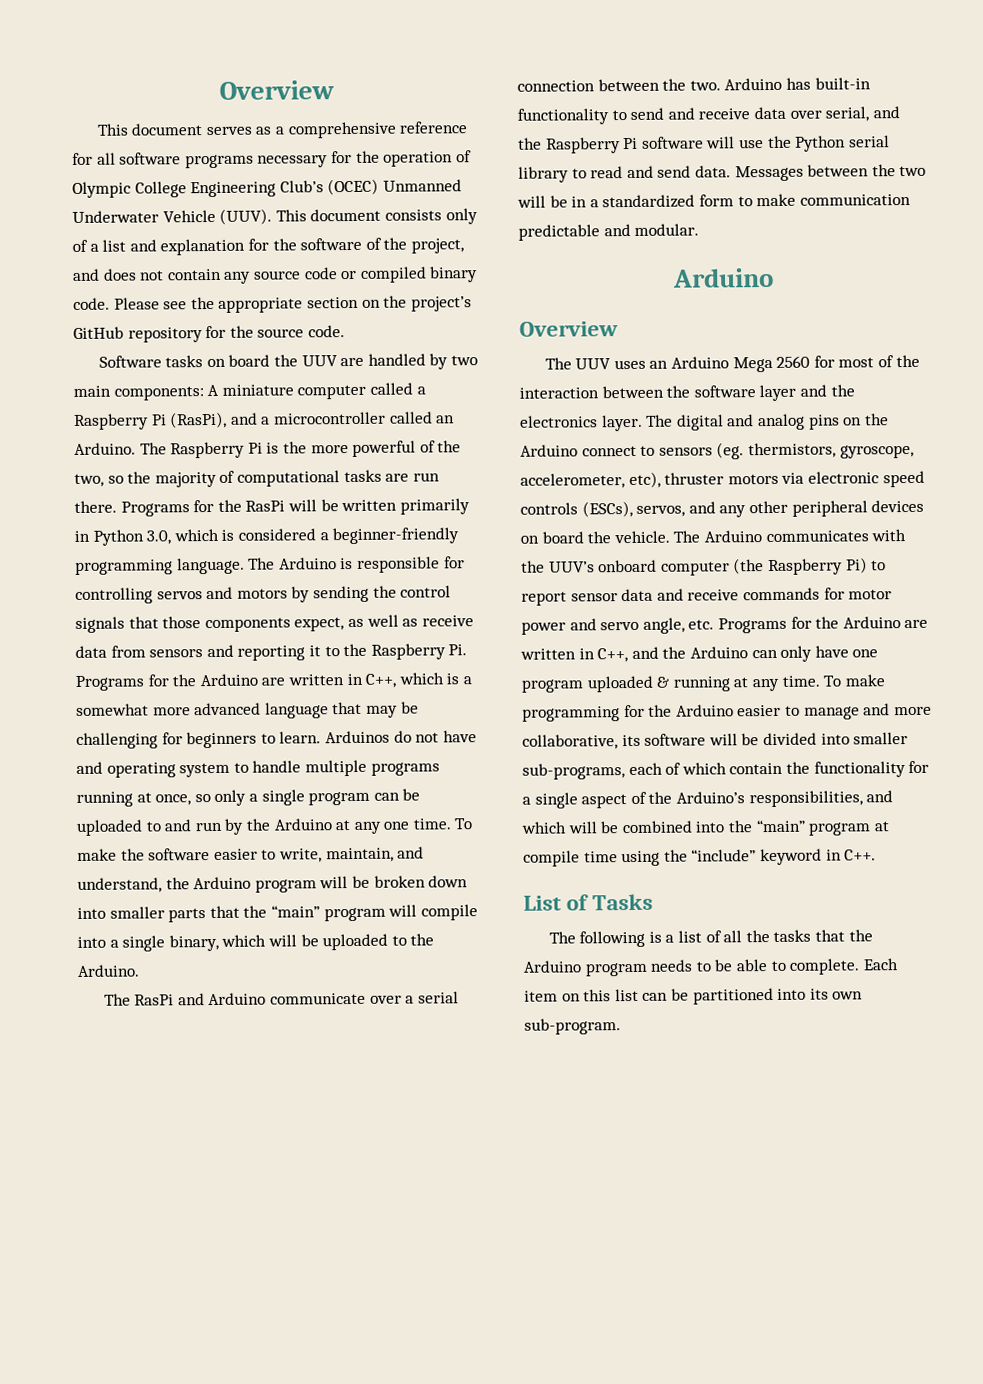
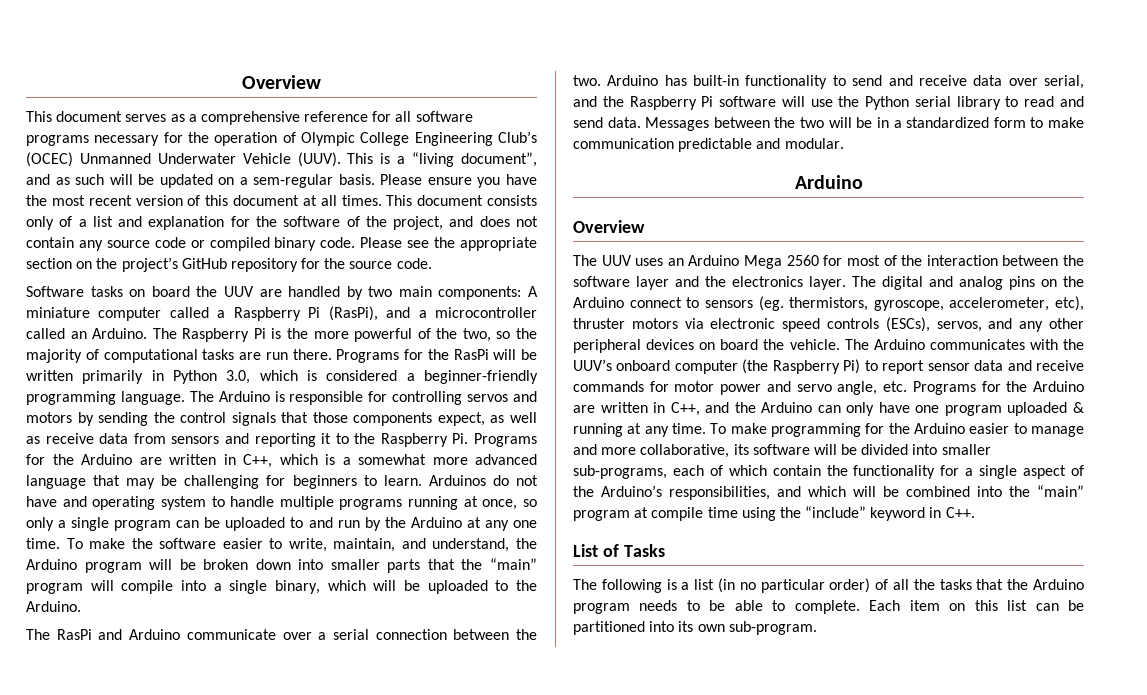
- This document consists only of a list and explanation for the software of the project, and does not contain any source code or compiled binary code.
+ This is a “living document”, and as such will be updated on a sem-regular basis. Please ensure you have the most recent version of this document at all times. This document consists only of a list and explanation for the software of the project, and does not contain any source code or compiled binary code.
- The following is a list of all the tasks that the Arduino program needs to be able to complete.
+ The following is a list (in no particular order) of all the tasks that the Arduino program needs to be able to complete.

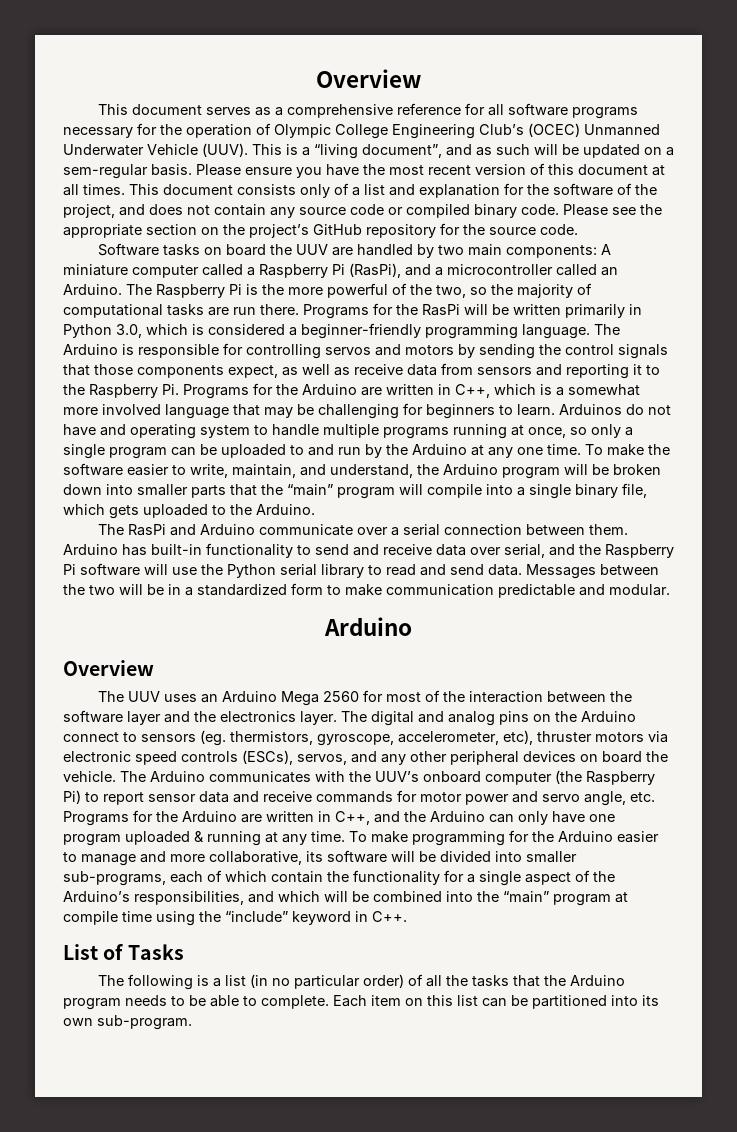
- The Arduino is responsible for controlling servos and motors by sending the control signals that those components expect, as well as receive data from sensors and reporting it to the Raspberry Pi. Programs for the Arduino are written in C++, which is a somewhat more advanced language that may be challenging for beginners to learn.
+ The Arduino is responsible for controlling servos and motors by sending the control signals that those components expect, as well as receive data from sensors and reporting it to the Raspberry Pi. Programs for the Arduino are written in C++, which is a somewhat more involved language that may be challenging for beginners to learn.
- To make the software easier to write, maintain, and understand, the Arduino program will be broken down into smaller parts that the “main” program will compile into a single binary, which will be uploaded to the Arduino.
+ To make the software easier to write, maintain, and understand, the Arduino program will be broken down into smaller parts that the “main” program will compile into a single binary file, which gets uploaded to the Arduino.
- The RasPi and Arduino communicate over a serial connection between the two.
+ The RasPi and Arduino communicate over a serial connection between them.

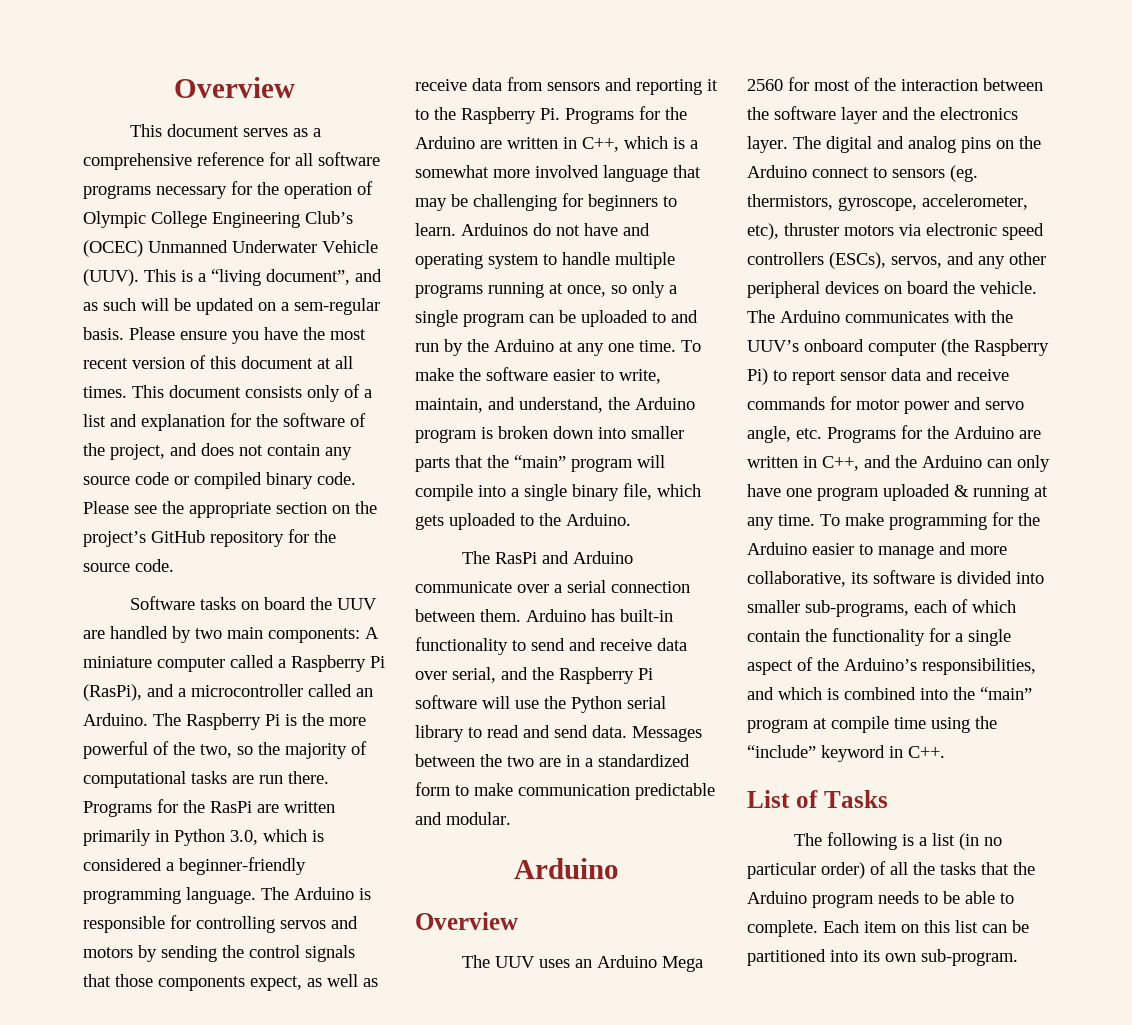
- Programs for the RasPi will be written primarily in Python 3.0, which is considered a beginner-friendly programming language.
+ Programs for the RasPi are written primarily in Python 3.0, which is considered a beginner-friendly programming language.
- To make the software easier to write, maintain, and understand, the Arduino program will be broken down into smaller parts that the “main” program will compile into a single binary file, which gets uploaded to the Arduino.
+ To make the software easier to write, maintain, and understand, the Arduino program is broken down into smaller parts that the “main” program will compile into a single binary file, which gets uploaded to the Arduino.
- Messages between the two will be in a standardized form to make communication predictable and modular.
+ Messages between the two are in a standardized form to make communication predictable and modular.
- The digital and analog pins on the Arduino connect to sensors (eg. thermistors, gyroscope, accelerometer, etc), thruster motors via electronic speed controls (ESCs), servos, and any other peripheral devices on board the vehicle.
+ The digital and analog pins on the Arduino connect to sensors (eg. thermistors, gyroscope, accelerometer, etc), thruster motors via electronic speed controllers (ESCs), servos, and any other peripheral devices on board the vehicle.
- To make programming for the Arduino easier to manage and more collaborative, its software will be divided into smaller sub-programs, each of which contain the functionality for a single aspect of the Arduino’s responsibilities, and which will be combined into the “main” program at compile time using the “include” keyword in C++.
+ To make programming for the Arduino easier to manage and more collaborative, its software is divided into smaller sub-programs, each of which contain the functionality for a single aspect of the Arduino’s responsibilities, and which is combined into the “main” program at compile time using the “include” keyword in C++.

